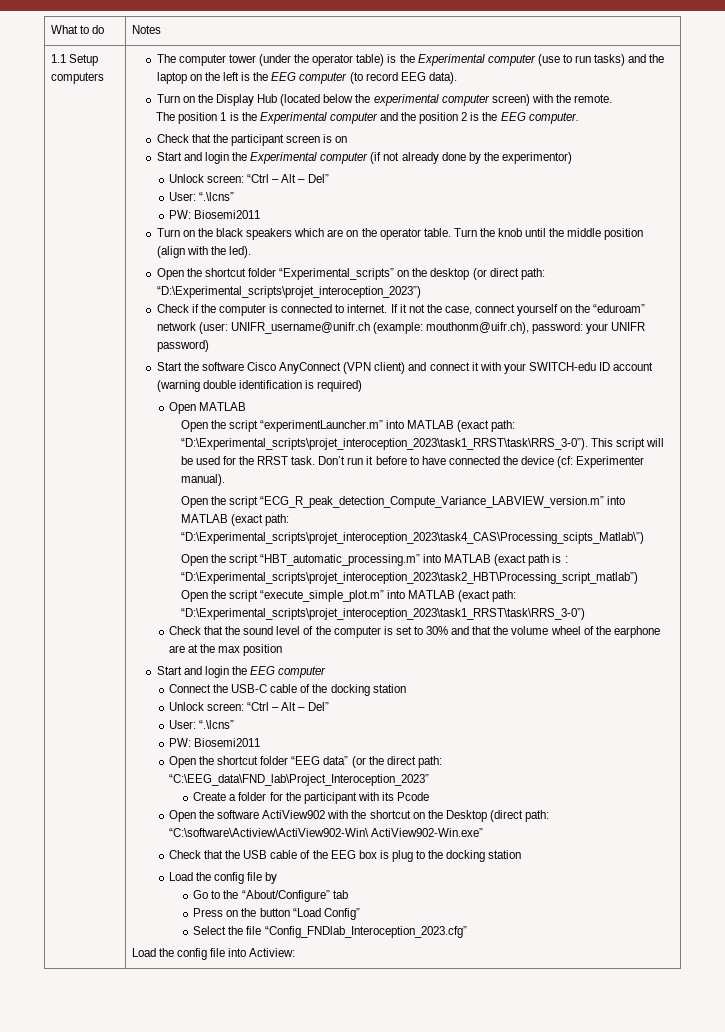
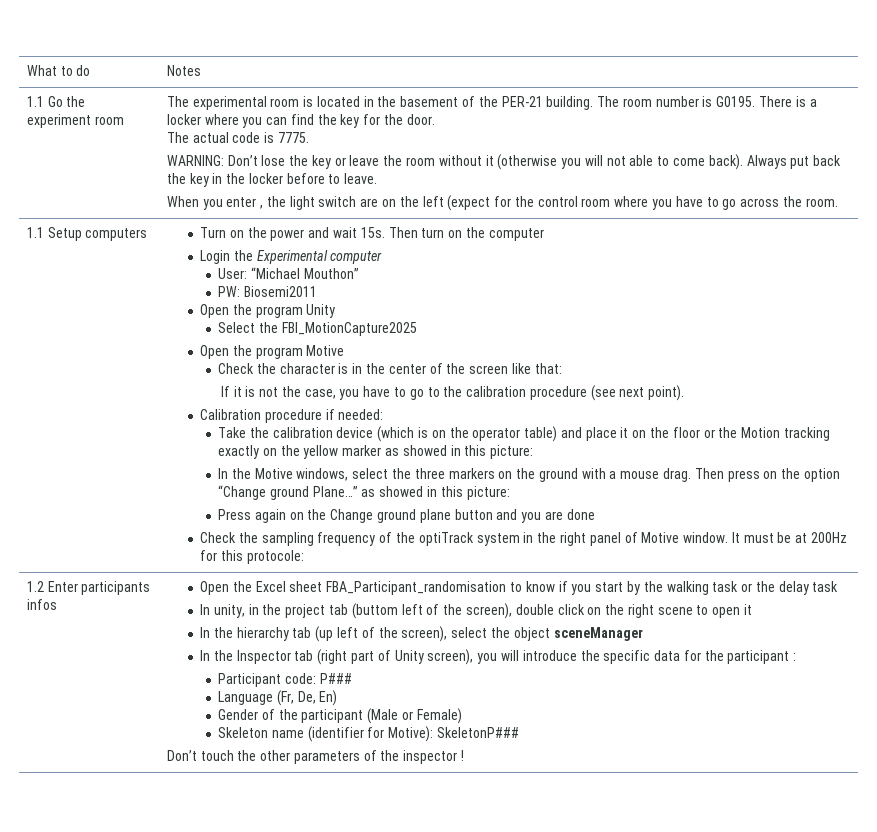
- 1.1 Setup computers | The computer tower (under the operator table) is the Experimental computer (use to run tasks) and the laptop on the left is the EEG computer (to record EEG data).
- Turn on the Display Hub (located below the experimental computer screen) with the remote.
- The position 1 is the Experimental computer and the position 2 is the EEG computer.
- Check that the participant screen is on
- Start and login the Experimental computer (if not already done by the experimentor)
- Unlock screen: “Ctrl – Alt – Del”
- User: “.\lcns”
+ 1.1 Go the experiment room | The experimental room is located in the basement of the PER-21 building. The room number is G0195. There is a locker where you can find the key for the door.
+ The actual code is 7775.
+ WARNING: Don’t lose the key or leave the room without it (otherwise you will not able to come back). Always put back the key in the locker before to leave.
+ When you enter , the light switch are on the left (expect for the control room where you have to go across the room.
+ 1.1 Setup computers | Turn on the power and wait 15s. Then turn on the computer
+ Login the Experimental computer
+ User: “Michael Mouthon”
  PW: Biosemi2011
- Turn on the black speakers which are on the operator table. Turn the knob until the middle position (align with the led).
- Open the shortcut folder “Experimental_scripts” on the desktop (or direct path: “D:\Experimental_scripts\projet_interoception_2023”)
- Check if the computer is connected to internet. If it not the case, connect yourself on the “eduroam” network (user: UNIFR_username@unifr.ch (example: mouthonm@uifr.ch), password: your UNIFR password)
- Start the software Cisco AnyConnect (VPN client) and connect it with your SWITCH-edu ID account (warning double identification is required)
- Open MATLAB
- Open the script “experimentLauncher.m” into MATLAB (exact path: “D:\Experimental_scripts\projet_interoception_2023\task1_RRST\task\RRS_3-0”). This script will be used for the RRST task. Don’t run it before to have connected the device (cf: Experimenter manual).
- Open the script “ECG_R_peak_detection_Compute_Variance_LABVIEW_version.m” into MATLAB (exact path: “D:\Experimental_scripts\projet_interoception_2023\task4_CAS\Processing_scipts_Matlab\”)
- Open the script “HBT_automatic_processing.m” into MATLAB (exact path is : “D:\Experimental_scripts\projet_interoception_2023\task2_HBT\Processing_script_matlab”)
- Open the script “execute_simple_plot.m” into MATLAB (exact path: “D:\Experimental_scripts\projet_interoception_2023\task1_RRST\task\RRS_3-0”)
- Check that the sound level of the computer is set to 30% and that the volume wheel of the earphone are at the max position
- Start and login the EEG computer
- Connect the USB-C cable of the docking station
- Unlock screen: “Ctrl – Alt – Del”
- User: “.\lcns”
- PW: Biosemi2011
- Open the shortcut folder “EEG data” (or the direct path: “C:\EEG_data\FND_lab\Project_Interoception_2023”
- Create a folder for the participant with its Pcode
- Open the software ActiView902 with the shortcut on the Desktop (direct path: “C:\software\Actiview\ActiView902-Win\ ActiView902-Win.exe”
- Check that the USB cable of the EEG box is plug to the docking station
- Load the config file by
- Go to the “About/Configure” tab
- Press on the button “Load Config”
- Select the file “Config_FNDlab_Interoception_2023.cfg”
- Load the config file into Actiview:
+ Open the program Unity
+ Select the FBI_MotionCapture2025
+ Open the program Motive
+ Check the character is in the center of the screen like that:
+ If it is not the case, you have to go to the calibration procedure (see next point).
+ Calibration procedure if needed:
+ Take the calibration device (which is on the operator table) and place it on the floor or the Motion tracking exactly on the yellow marker as showed in this picture:
+ In the Motive windows, select the three markers on the ground with a mouse drag. Then press on the option “Change ground Plane…” as showed in this picture:
+ Press again on the Change ground plane button and you are done
+ Check the sampling frequency of the optiTrack system in the right panel of Motive window. It must be at 200Hz for this protocole:
+ 1.2 Enter participants infos | Open the Excel sheet FBA_Participant_randomisation to know if you start by the walking task or the delay task
+ In unity, in the project tab (buttom left of the screen), double click on the right scene to open it
+ In the hierarchy tab (up left of the screen), select the object sceneManager
+ In the Inspector tab (right part of Unity screen), you will introduce the specific data for the participant :
+ Participant code: P###
+ Language (Fr, De, En)
+ Gender of the participant (Male or Female)
+ Skeleton name (identifier for Motive): SkeletonP###
+ Don’t touch the other parameters of the inspector !

